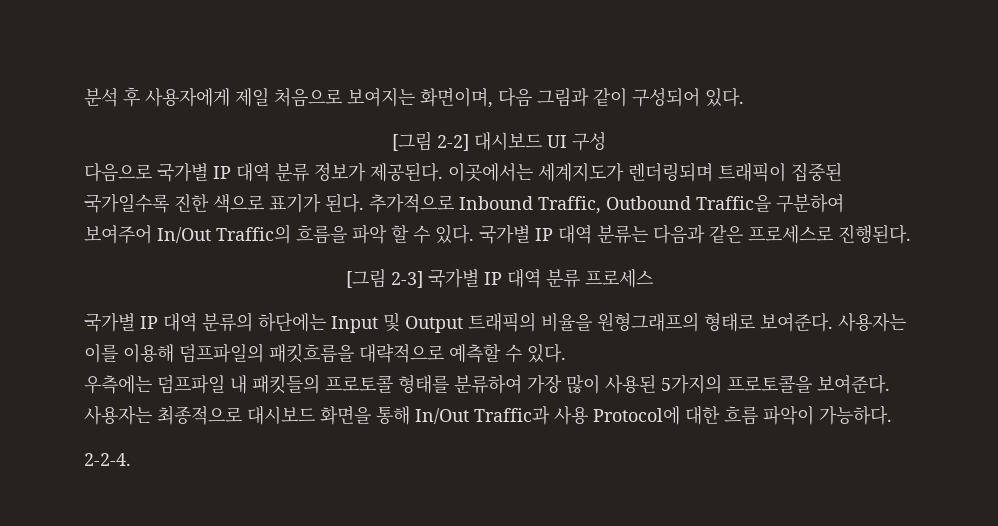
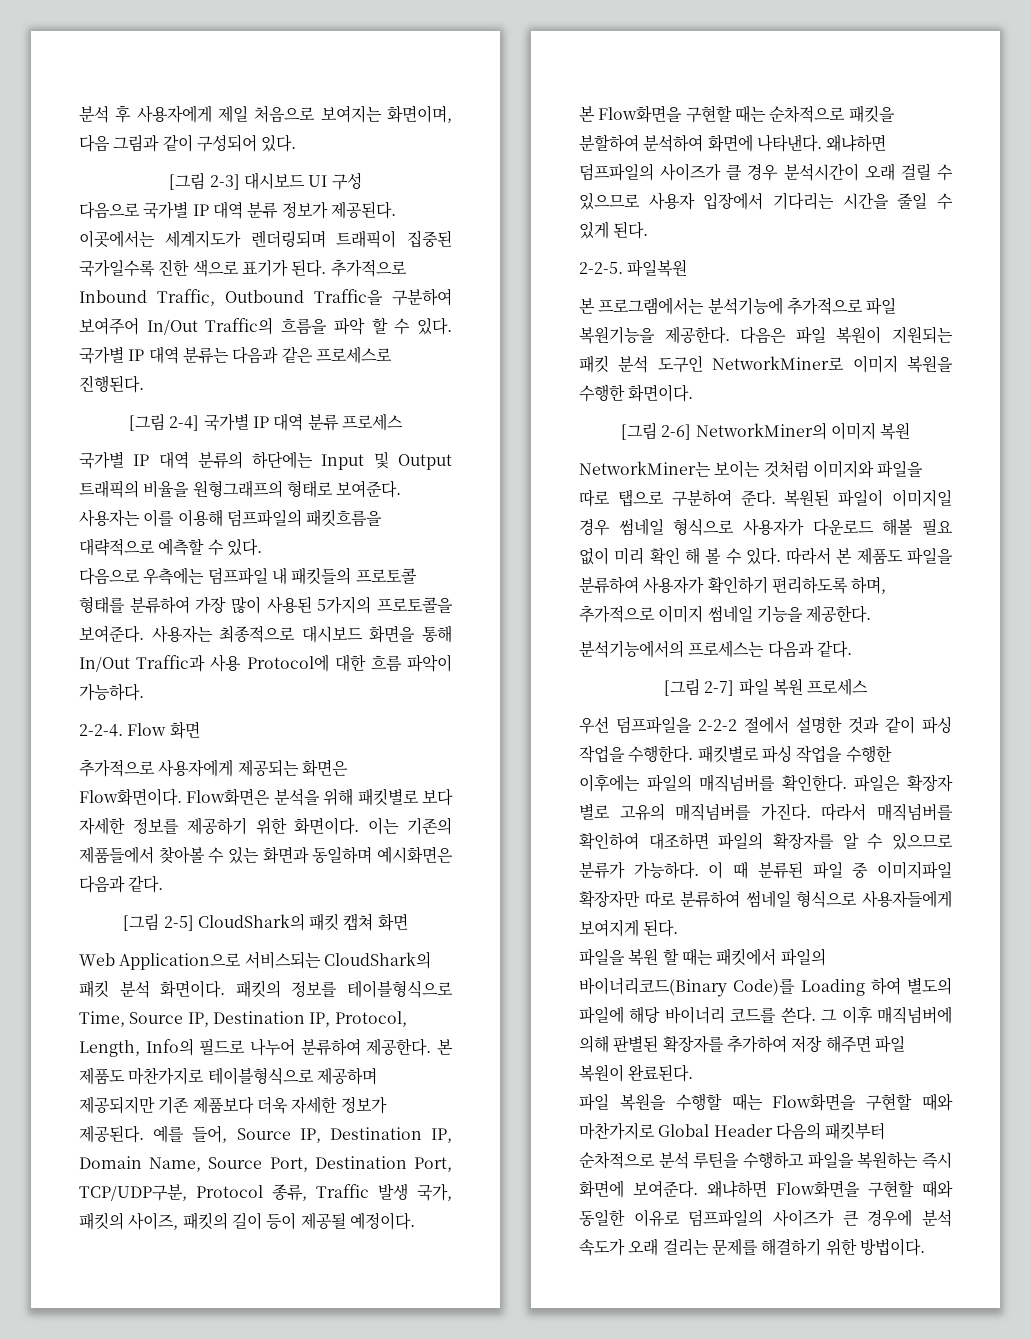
- [그림 2-2] 대시보드 UI 구성
+ [그림 2-3] 대시보드 UI 구성
- [그림 2-3] 국가별 IP 대역 분류 프로세스
+ [그림 2-4] 국가별 IP 대역 분류 프로세스
- 우측에는 덤프파일 내 패킷들의 프로토콜 형태를 분류하여 가장 많이 사용된 5가지의 프로토콜을 보여준다.
+ 다음으로 우측에는 덤프파일 내 패킷들의 프로토콜 형태를 분류하여 가장 많이 사용된 5가지의 프로토콜을 보여준다.
+ Flow 화면
+ 추가적으로 사용자에게 제공되는 화면은 Flow화면이다. Flow화면은 분석을 위해 패킷별로 보다 자세한 정보를 제공하기 위한 화면이다. 이는 기존의 제품들에서 찾아볼 수 있는 화면과 동일하며 예시화면은 다음과 같다.
+ [그림 2-5] CloudShark의 패킷 캡쳐 화면
+ Web Application으로 서비스되는 CloudShark의 패킷 분석 화면이다. 패킷의 정보를 테이블형식으로 Time, Source IP, Destination IP, Protocol, Length, Info의 필드로 나누어 분류하여 제공한다. 본 제품도 마찬가지로 테이블형식으로 제공하며 제공되지만 기존 제품보다 더욱 자세한 정보가 제공된다. 예를 들어, Source IP, Destination IP, Domain Name, Source Port, Destination Port, TCP/UDP구분, Protocol 종류, Traffic 발생 국가, 패킷의 사이즈, 패킷의 길이 등이 제공될 예정이다.
+ 본 Flow화면을 구현할 때는 순차적으로 패킷을 분할하여 분석하여 화면에 나타낸다. 왜냐하면 덤프파일의 사이즈가 클 경우 분석시간이 오래 걸릴 수 있으므로 사용자 입장에서 기다리는 시간을 줄일 수 있게 된다.
+ 2-2-5. 파일복원
+ 본 프로그램에서는 분석기능에 추가적으로 파일 복원기능을 제공한다. 다음은 파일 복원이 지원되는 패킷 분석 도구인 NetworkMiner로 이미지 복원을 수행한 화면이다.
+ [그림 2-6] NetworkMiner의 이미지 복원
+ NetworkMiner는 보이는 것처럼 이미지와 파일을 따로 탭으로 구분하여 준다. 복원된 파일이 이미지일 경우 썸네일 형식으로 사용자가 다운로드 해볼 필요 없이 미리 확인 해 볼 수 있다. 따라서 본 제품도 파일을 분류하여 사용자가 확인하기 편리하도록 하며, 추가적으로 이미지 썸네일 기능을 제공한다.
+ 분석기능에서의 프로세스는 다음과 같다.
+ [그림 2-7] 파일 복원 프로세스
+ 우선 덤프파일을 2-2-2 절에서 설명한 것과 같이 파싱 작업을 수행한다. 패킷별로 파싱 작업을 수행한 이후에는 파일의 매직넘버를 확인한다. 파일은 확장자 별로 고유의 매직넘버를 가진다. 따라서 매직넘버를 확인하여 대조하면 파일의 확장자를 알 수 있으므로 분류가 가능하다. 이 때 분류된 파일 중 이미지파일 확장자만 따로 분류하여 썸네일 형식으로 사용자들에게 보여지게 된다.
+ 파일을 복원 할 때는 패킷에서 파일의 바이너리코드(Binary Code)를 Loading 하여 별도의 파일에 해당 바이너리 코드를 쓴다. 그 이후 매직넘버에 의해 판별된 확장자를 추가하여 저장 해주면 파일 복원이 완료된다.
+ 파일 복원을 수행할 때는 Flow화면을 구현할 때와 마찬가지로 Global Header 다음의 패킷부터 순차적으로 분석 루틴을 수행하고 파일을 복원하는 즉시 화면에 보여준다. 왜냐하면 Flow화면을 구현할 때와 동일한 이유로 덤프파일의 사이즈가 큰 경우에 분석 속도가 오래 걸리는 문제를 해결하기 위한 방법이다.

